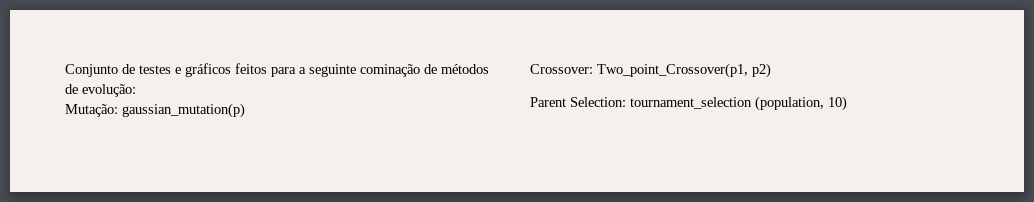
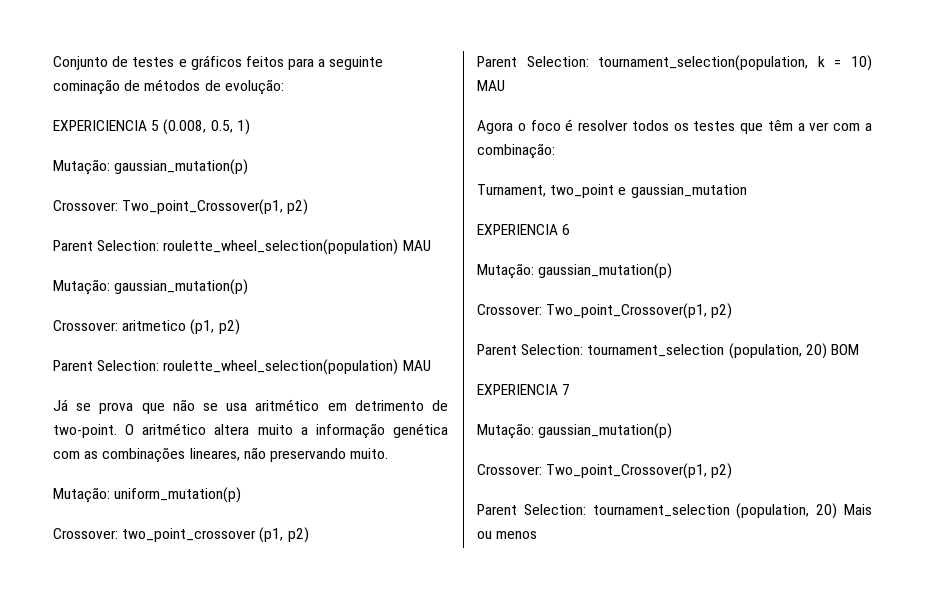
+ EXPERICIENCIA 5 (0.008, 0.5, 1)
  Mutação: gaussian_mutation(p)
  Crossover: Two_point_Crossover(p1, p2)
- Parent Selection: tournament_selection (population, 10)
+ Parent Selection: roulette_wheel_selection(population) MAU
+ Mutação: gaussian_mutation(p)
+ Crossover: aritmetico (p1, p2)
+ Parent Selection: roulette_wheel_selection(population) MAU
+ Já se prova que não se usa aritmético em detrimento de two-point. O aritmético altera muito a informação genética com as combinações lineares, não preservando muito.
+ Mutação: uniform_mutation(p)
+ Crossover: two_point_crossover (p1, p2)
+ Parent Selection: tournament_selection(population, k = 10) MAU
+ Agora o foco é resolver todos os testes que têm a ver com a combinação:
+ Turnament, two_point e gaussian_mutation
+ EXPERIENCIA 6
+ Mutação: gaussian_mutation(p)
+ Crossover: Two_point_Crossover(p1, p2)
+ Parent Selection: tournament_selection (population, 20) BOM
+ EXPERIENCIA 7
+ Mutação: gaussian_mutation(p)
+ Crossover: Two_point_Crossover(p1, p2)
+ Parent Selection: tournament_selection (population, 20) Mais ou menos

